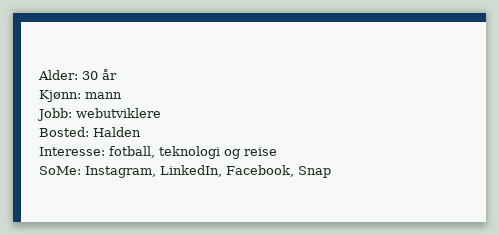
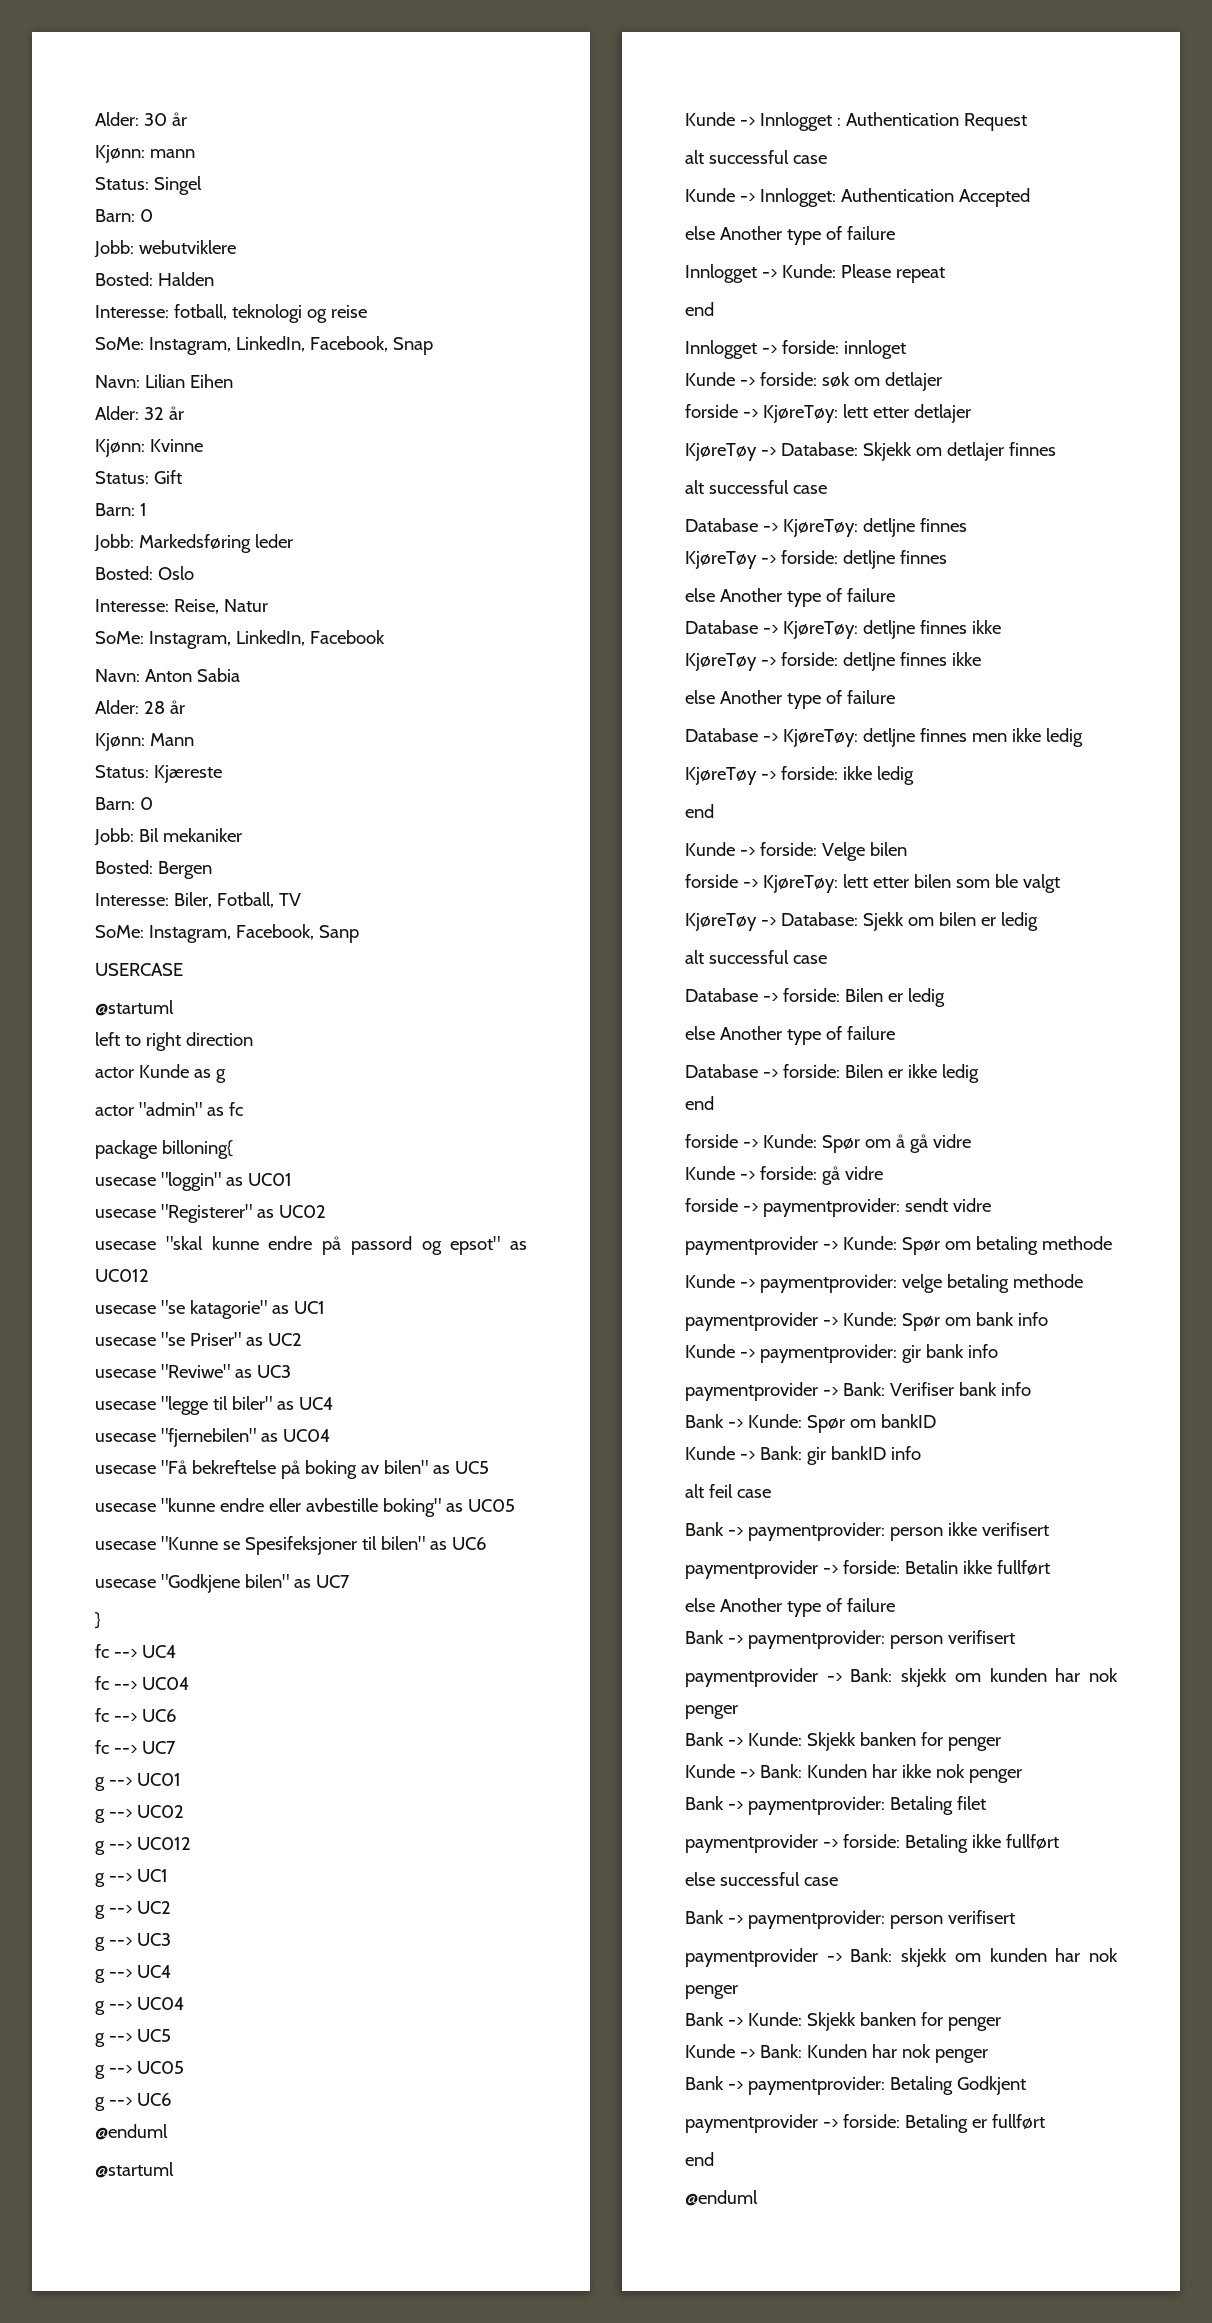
+ Status: Singel
+ Barn: 0
+ Navn: Lilian Eihen
+ Alder: 32 år
+ Kjønn: Kvinne
+ Status: Gift
+ Barn: 1
+ Jobb: Markedsføring leder
+ Bosted: Oslo
+ Interesse: Reise, Natur
+ SoMe: Instagram, LinkedIn, Facebook
+ Navn: Anton Sabia
+ Alder: 28 år
+ Kjønn: Mann
+ Status: Kjæreste
+ Barn: 0
+ Jobb: Bil mekaniker
+ Bosted: Bergen
+ Interesse: Biler, Fotball, TV
+ SoMe: Instagram, Facebook, Sanp
+ USERCASE
+ @startuml
+ left to right direction
+ actor Kunde as g
+ actor "admin" as fc
+ package billoning{
+ usecase "loggin" as UC01
+ usecase "Registerer" as UC02
+ usecase "skal kunne endre på passord og epsot" as UC012
+ usecase "se katagorie" as UC1
+ usecase "se Priser" as UC2
+ usecase "Reviwe" as UC3
+ usecase "legge til biler" as UC4
+ usecase "fjernebilen" as UC04
+ usecase "Få bekreftelse på boking av bilen" as UC5
+ usecase "kunne endre eller avbestille boking" as UC05
+ usecase "Kunne se Spesifeksjoner til bilen" as UC6
+ usecase "Godkjene bilen" as UC7
+ }
+ fc --> UC4
+ fc --> UC04
+ fc --> UC6
+ fc --> UC7
+ g --> UC01
+ g --> UC02
+ g --> UC012
+ g --> UC1
+ g --> UC2
+ g --> UC3
+ g --> UC4
+ g --> UC04
+ g --> UC5
+ g --> UC05
+ g --> UC6
+ @enduml
+ @startuml
+ Kunde -> Innlogget : Authentication Request
+ alt successful case
+ Kunde -> Innlogget: Authentication Accepted
+ else Another type of failure
+ Innlogget -> Kunde: Please repeat
+ end
+ Innlogget -> forside: innloget
+ Kunde -> forside: søk om detlajer
+ forside -> KjøreTøy: lett etter detlajer
+ KjøreTøy -> Database: Skjekk om detlajer finnes
+ alt successful case
+ Database -> KjøreTøy: detljne finnes
+ KjøreTøy -> forside: detljne finnes
+ else Another type of failure
+ Database -> KjøreTøy: detljne finnes ikke
+ KjøreTøy -> forside: detljne finnes ikke
+ else Another type of failure
+ Database -> KjøreTøy: detljne finnes men ikke ledig
+ KjøreTøy -> forside: ikke ledig
+ end
+ Kunde -> forside: Velge bilen
+ forside -> KjøreTøy: lett etter bilen som ble valgt
+ KjøreTøy -> Database: Sjekk om bilen er ledig
+ alt successful case
+ Database -> forside: Bilen er ledig
+ else Another type of failure
+ Database -> forside: Bilen er ikke ledig
+ end
+ forside -> Kunde: Spør om å gå vidre
+ Kunde -> forside: gå vidre
+ forside -> paymentprovider: sendt vidre
+ paymentprovider -> Kunde: Spør om betaling methode
+ Kunde -> paymentprovider: velge betaling methode
+ paymentprovider -> Kunde: Spør om bank info
+ Kunde -> paymentprovider: gir bank info
+ paymentprovider -> Bank: Verifiser bank info
+ Bank -> Kunde: Spør om bankID
+ Kunde -> Bank: gir bankID info
+ alt feil case
+ Bank -> paymentprovider: person ikke verifisert
+ paymentprovider -> forside: Betalin ikke fullført
+ else Another type of failure
+ Bank -> paymentprovider: person verifisert
+ paymentprovider -> Bank: skjekk om kunden har nok penger
+ Bank -> Kunde: Skjekk banken for penger
+ Kunde -> Bank: Kunden har ikke nok penger
+ Bank -> paymentprovider: Betaling filet
+ paymentprovider -> forside: Betaling ikke fullført
+ else successful case
+ Bank -> paymentprovider: person verifisert
+ paymentprovider -> Bank: skjekk om kunden har nok penger
+ Bank -> Kunde: Skjekk banken for penger
+ Kunde -> Bank: Kunden har nok penger
+ Bank -> paymentprovider: Betaling Godkjent
+ paymentprovider -> forside: Betaling er fullført
+ end
+ @enduml

